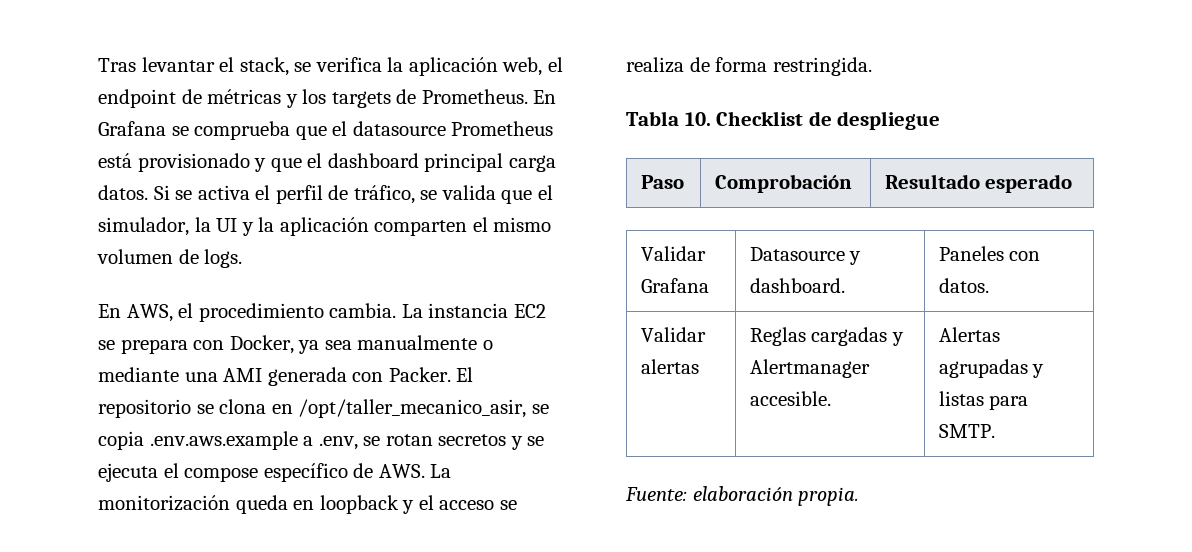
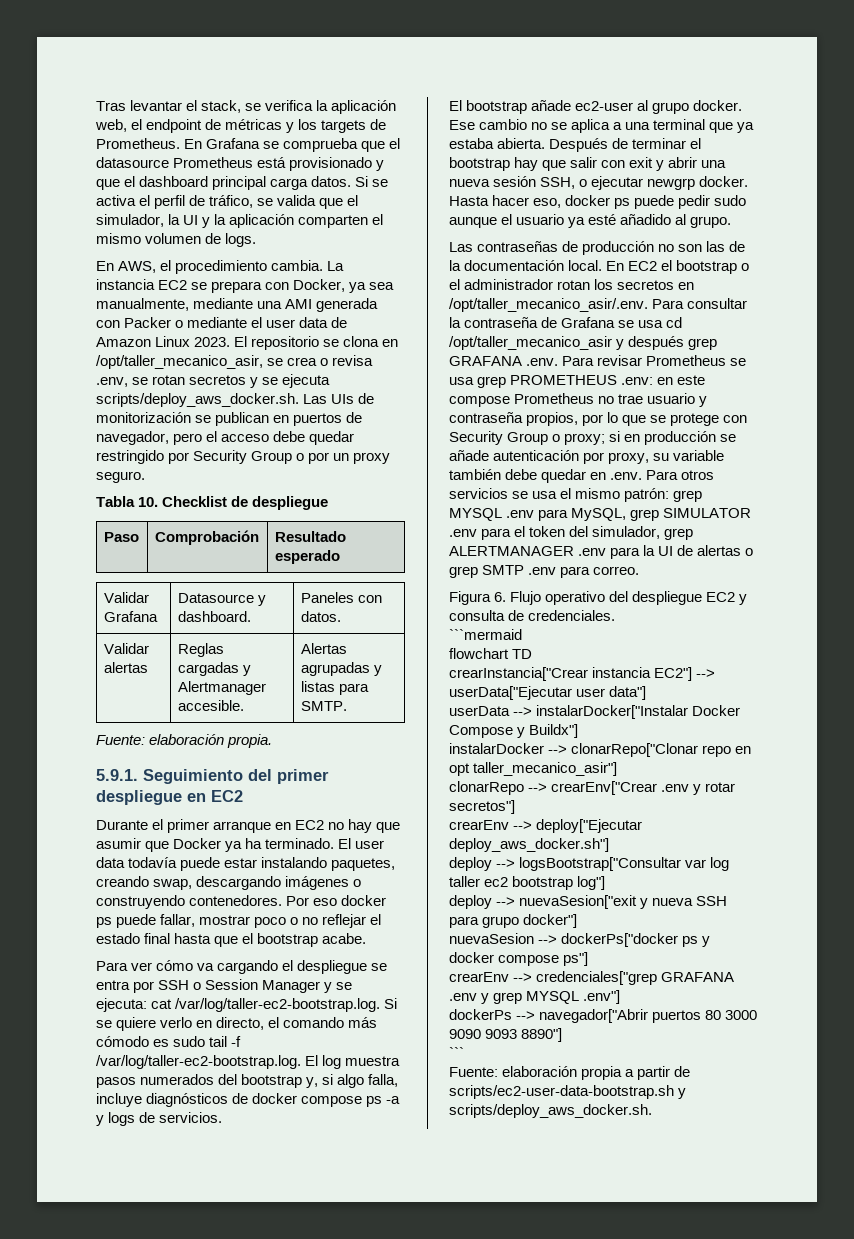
- La instancia EC2 se prepara con Docker, ya sea manualmente o mediante una AMI generada con Packer.
+ La instancia EC2 se prepara con Docker, ya sea manualmente, mediante una AMI generada con Packer o mediante el user data de Amazon Linux 2023.
- El repositorio se clona en /opt/taller_mecanico_asir, se copia .env.aws.example a .env, se rotan secretos y se ejecuta el compose específico de AWS. La monitorización queda en loopback y el acceso se realiza de forma restringida.
+ El repositorio se clona en /opt/taller_mecanico_asir, se crea o revisa .env, se rotan secretos y se ejecuta scripts/deploy_aws_docker.sh. Las UIs de monitorización se publican en puertos de navegador, pero el acceso debe quedar restringido por Security Group o por un proxy seguro.
+ 5.9.1. Seguimiento del primer despliegue en EC2
+ Durante el primer arranque en EC2 no hay que asumir que Docker ya ha terminado. El user data todavía puede estar instalando paquetes, creando swap, descargando imágenes o construyendo contenedores. Por eso docker ps puede fallar, mostrar poco o no reflejar el estado final hasta que el bootstrap acabe.
+ Para ver cómo va cargando el despliegue se entra por SSH o Session Manager y se ejecuta: cat /var/log/taller-ec2-bootstrap.log. Si se quiere verlo en directo, el comando más cómodo es sudo tail -f /var/log/taller-ec2-bootstrap.log. El log muestra pasos numerados del bootstrap y, si algo falla, incluye diagnósticos de docker compose ps -a y logs de servicios.
+ El bootstrap añade ec2-user al grupo docker. Ese cambio no se aplica a una terminal que ya estaba abierta. Después de terminar el bootstrap hay que salir con exit y abrir una nueva sesión SSH, o ejecutar newgrp docker. Hasta hacer eso, docker ps puede pedir sudo aunque el usuario ya esté añadido al grupo.
+ Las contraseñas de producción no son las de la documentación local. En EC2 el bootstrap o el administrador rotan los secretos en /opt/taller_mecanico_asir/.env. Para consultar la contraseña de Grafana se usa cd /opt/taller_mecanico_asir y después grep GRAFANA .env. Para revisar Prometheus se usa grep PROMETHEUS .env: en este compose Prometheus no trae usuario y contraseña propios, por lo que se protege con Security Group o proxy; si en producción se añade autenticación por proxy, su variable también debe quedar en .env. Para otros servicios se usa el mismo patrón: grep MYSQL .env para MySQL, grep SIMULATOR .env para el token del simulador, grep ALERTMANAGER .env para la UI de alertas o grep SMTP .env para correo.
+ Figura 6. Flujo operativo del despliegue EC2 y consulta de credenciales.
+ ```mermaid
+ flowchart TD
+ crearInstancia["Crear instancia EC2"] --> userData["Ejecutar user data"]
+ userData --> instalarDocker["Instalar Docker Compose y Buildx"]
+ instalarDocker --> clonarRepo["Clonar repo en opt taller_mecanico_asir"]
+ clonarRepo --> crearEnv["Crear .env y rotar secretos"]
+ crearEnv --> deploy["Ejecutar deploy_aws_docker.sh"]
+ deploy --> logsBootstrap["Consultar var log taller ec2 bootstrap log"]
+ deploy --> nuevaSesion["exit y nueva SSH para grupo docker"]
+ nuevaSesion --> dockerPs["docker ps y docker compose ps"]
+ crearEnv --> credenciales["grep GRAFANA .env y grep MYSQL .env"]
+ dockerPs --> navegador["Abrir puertos 80 3000 9090 9093 8890"]
+ ```
+ Fuente: elaboración propia a partir de scripts/ec2-user-data-bootstrap.sh y scripts/deploy_aws_docker.sh.

